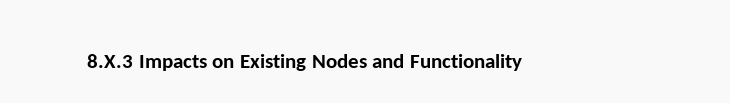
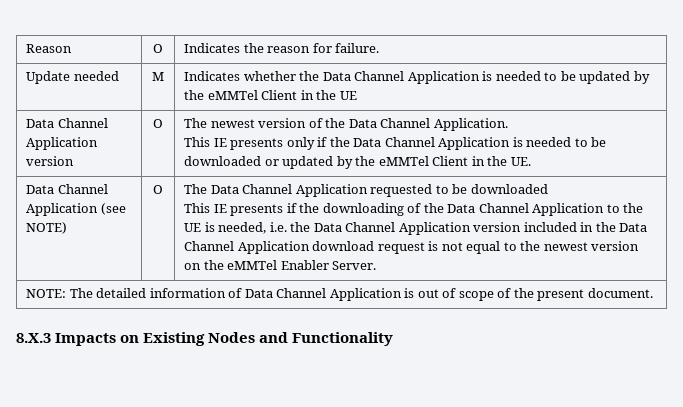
+ Reason | O | Indicates the reason for failure.
+ Update needed | M | Indicates whether the Data Channel Application is needed to be updated by the eMMTel Client in the UE
+ Data Channel Application version | O | The newest version of the Data Channel Application.
+ This IE presents only if the Data Channel Application is needed to be downloaded or updated by the eMMTel Client in the UE.
+ Data Channel Application (see NOTE) | O | The Data Channel Application requested to be downloaded
+ This IE presents if the downloading of the Data Channel Application to the UE is needed, i.e. the Data Channel Application version included in the Data Channel Application download request is not equal to the newest version on the eMMTel Enabler Server.
+ NOTE: The detailed information of Data Channel Application is out of scope of the present document.

